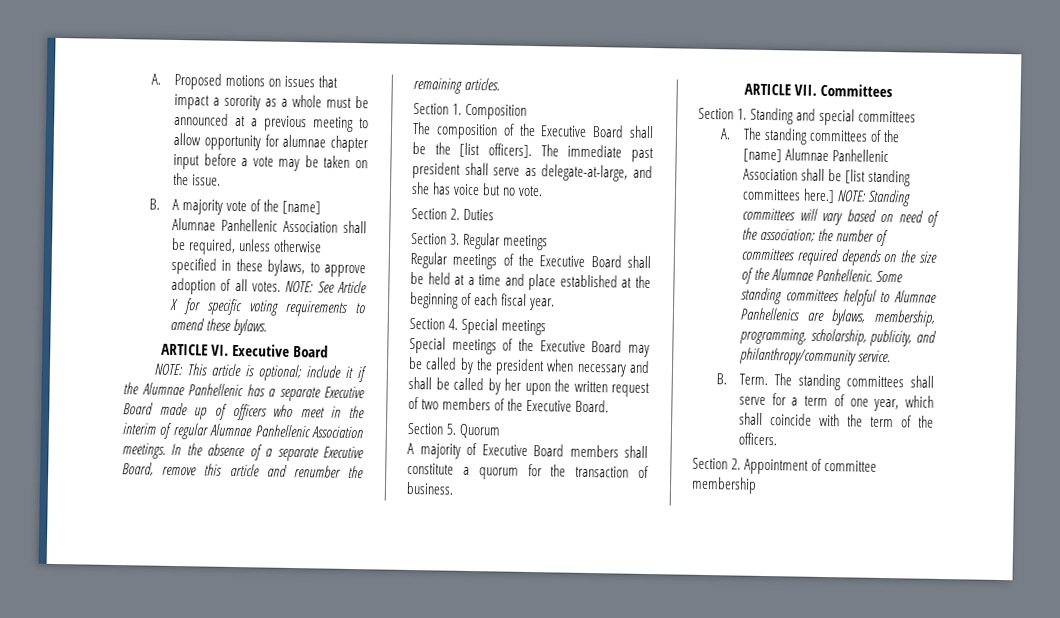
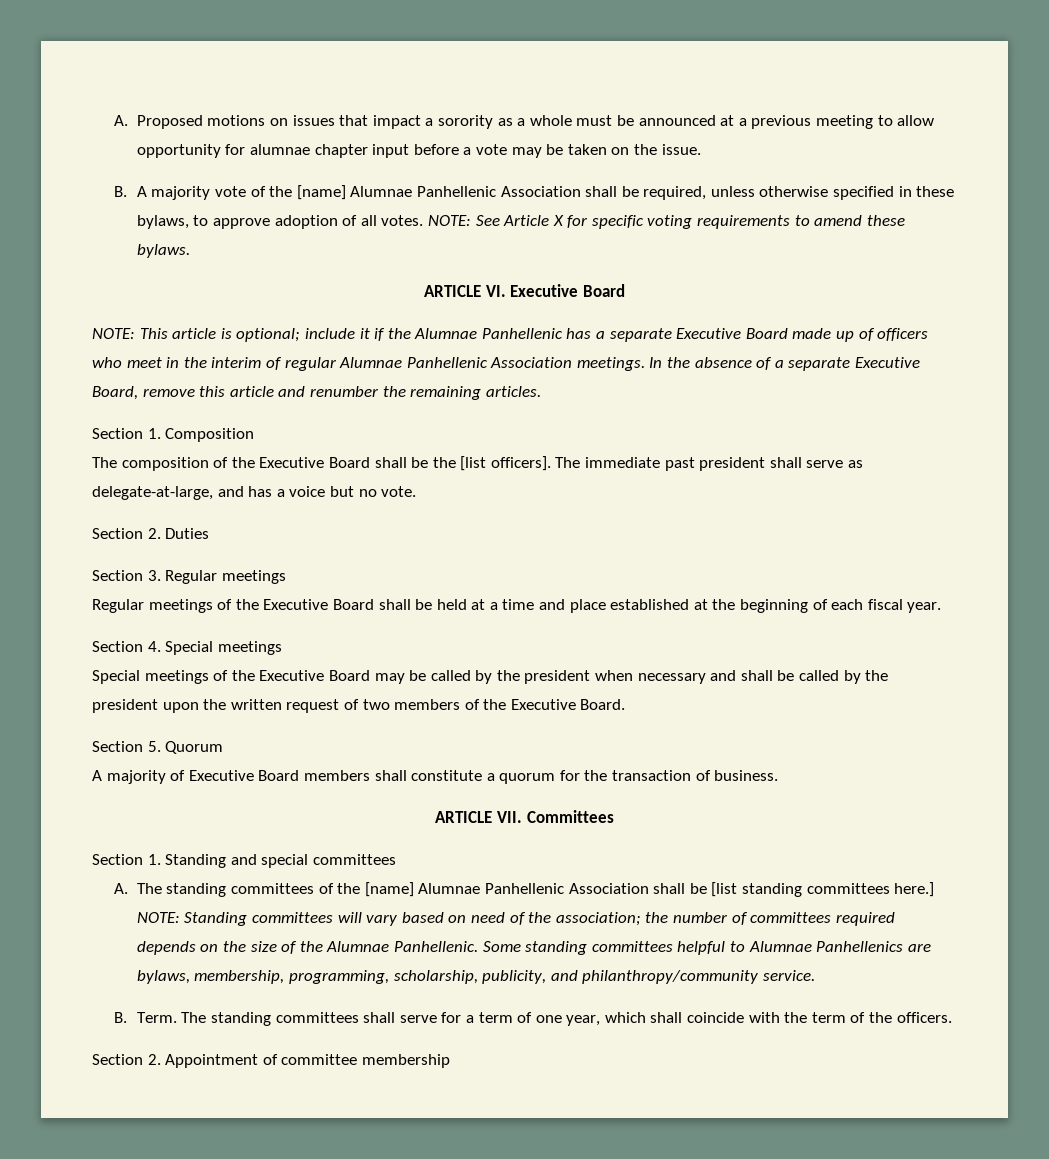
- The immediate past president shall serve as delegate-at-large, and she has voice but no vote.
+ The immediate past president shall serve as delegate-at-large, and has a voice but no vote.
- Special meetings of the Executive Board may be called by the president when necessary and shall be called by her upon the written request of two members of the Executive Board.
+ Special meetings of the Executive Board may be called by the president when necessary and shall be called by the president upon the written request of two members of the Executive Board.

